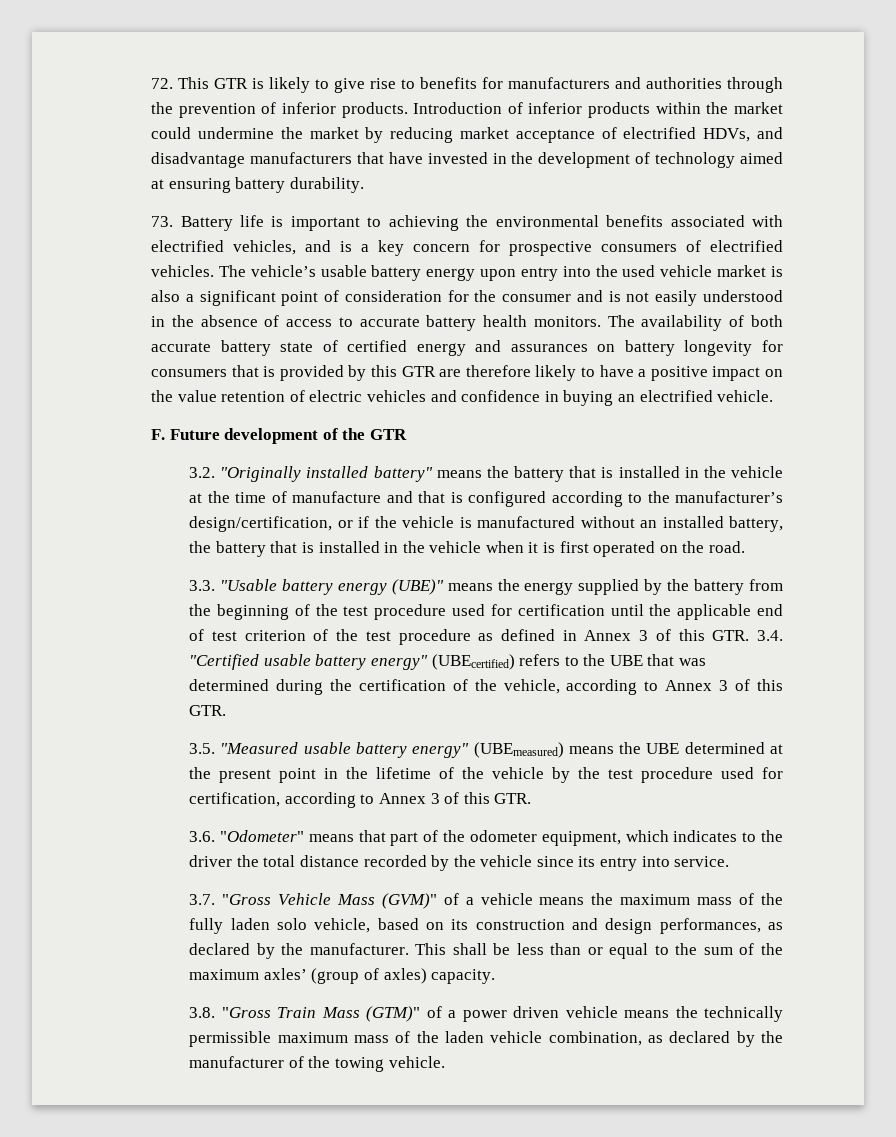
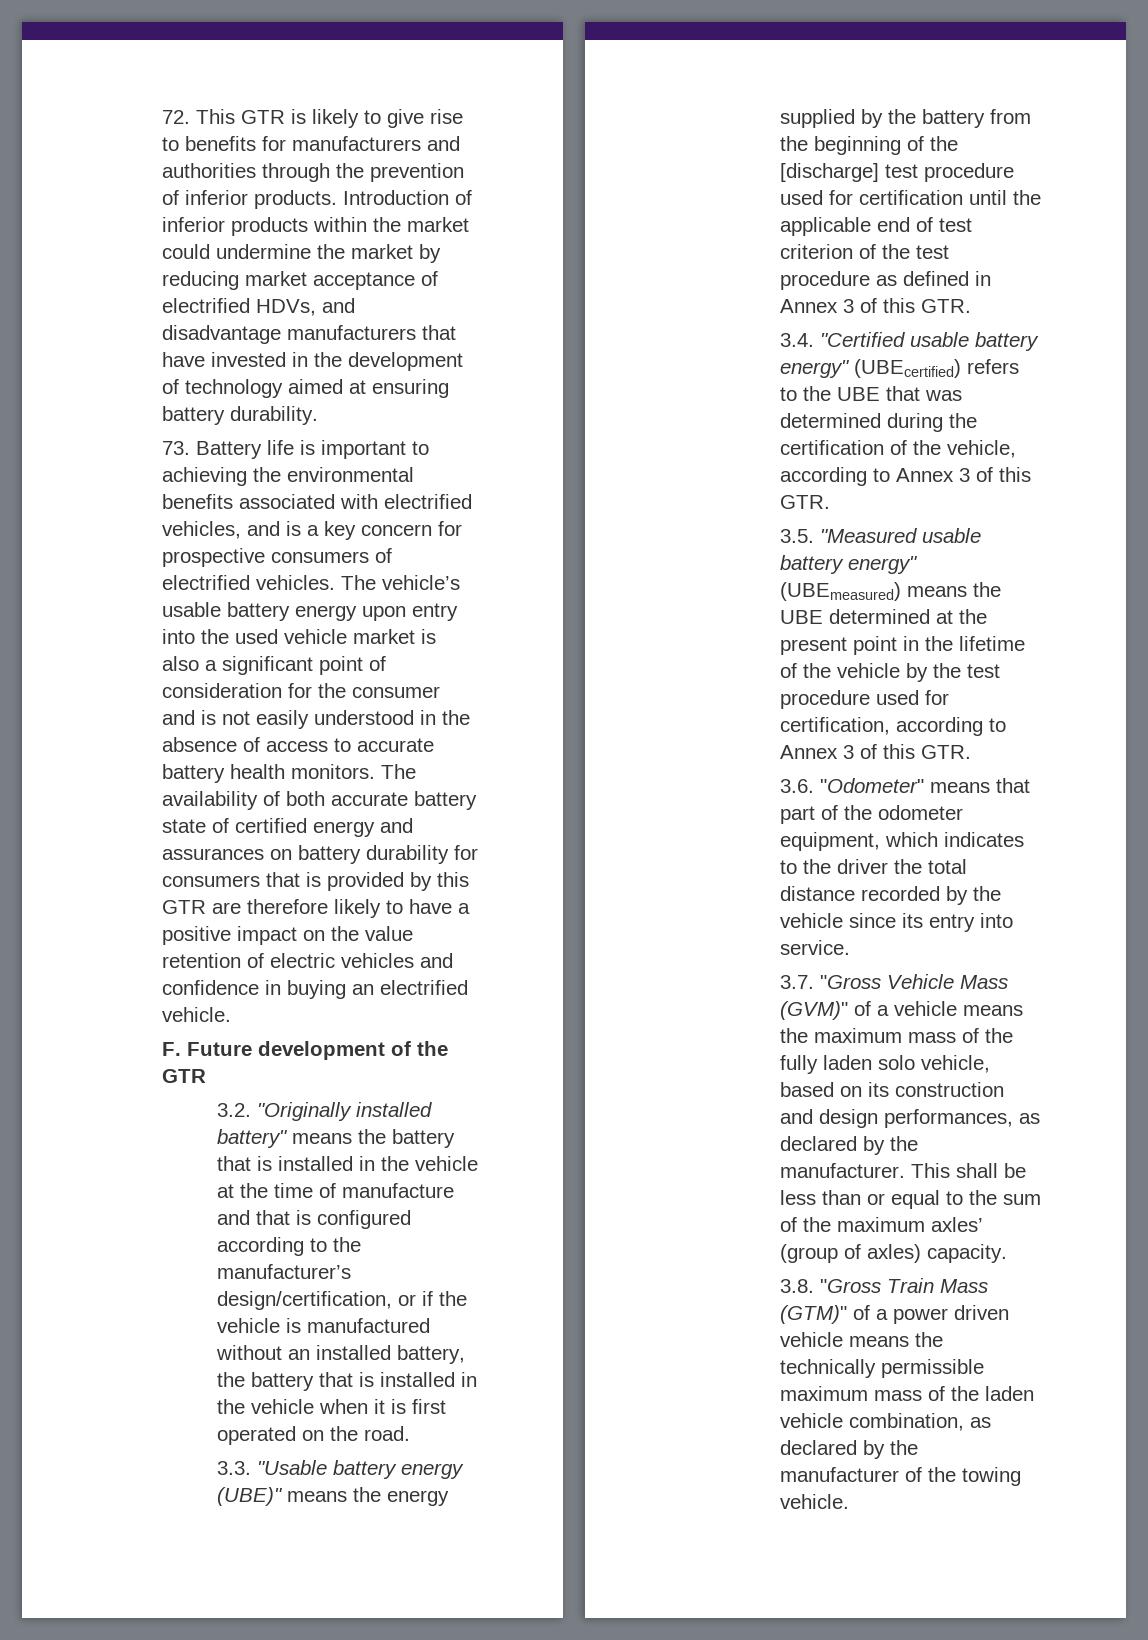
- The availability of both accurate battery state of certified energy and assurances on battery longevity for consumers that is provided by this GTR are therefore likely to have a positive impact on the value retention of electric vehicles and confidence in buying an electrified vehicle.
+ The availability of both accurate battery state of certified energy and assurances on battery durability for consumers that is provided by this GTR are therefore likely to have a positive impact on the value retention of electric vehicles and confidence in buying an electrified vehicle.
- 3.3. "Usable battery energy (UBE)" means the energy supplied by the battery from the beginning of the test procedure used for certification until the applicable end of test criterion of the test procedure as defined in Annex 3 of this GTR. 3.4. "Certified usable battery energy" (UBEcertified) refers to the UBE that was determined during the certification of the vehicle, according to Annex 3 of this GTR.
+ 3.3. "Usable battery energy (UBE)" means the energy supplied by the battery from the beginning of the [discharge] test procedure used for certification until the applicable end of test criterion of the test procedure as defined in Annex 3 of this GTR.
+ 3.4. "Certified usable battery energy" (UBEcertified) refers to the UBE that was determined during the certification of the vehicle, according to Annex 3 of this GTR.

